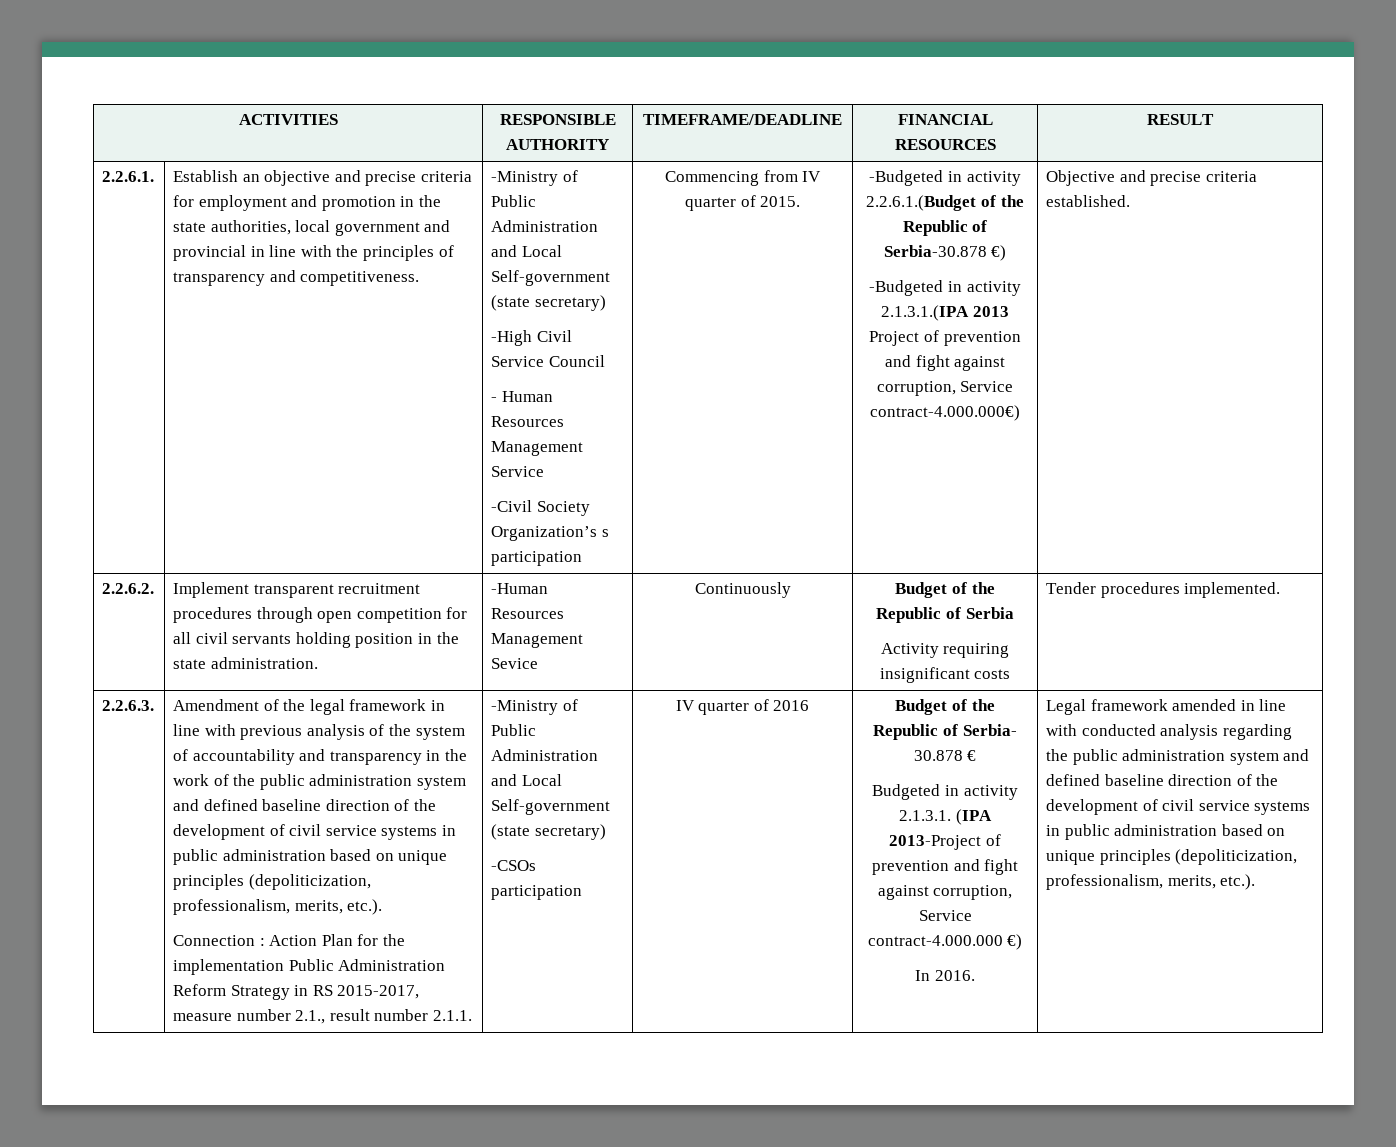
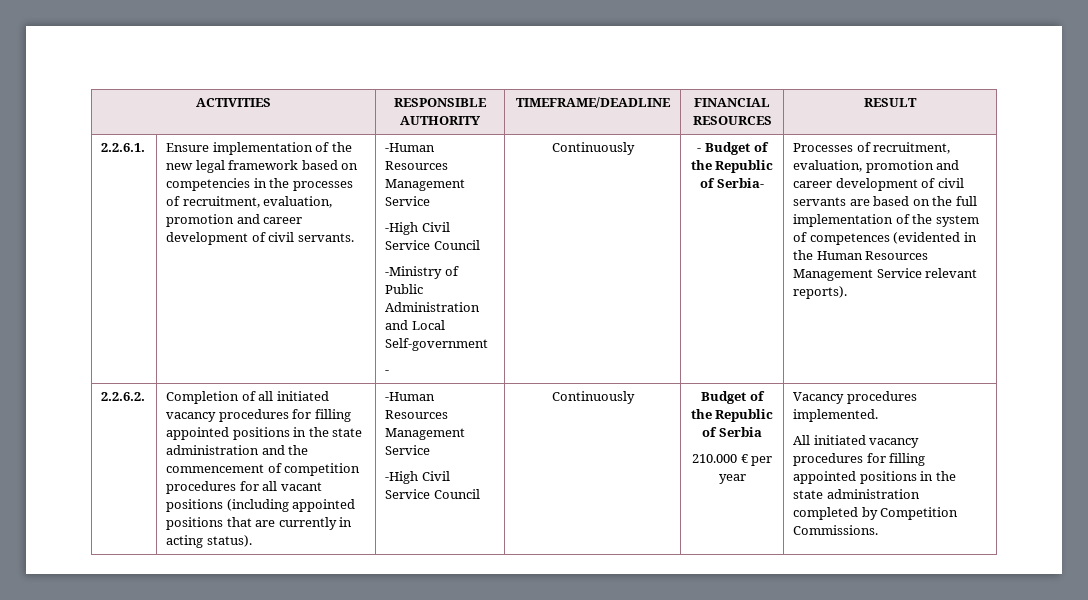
- Establish an objective and precise criteria for employment and promotion in the state authorities, local government and provincial in line with the principles of transparency and competitiveness. | -Ministry of Public Administration and Local Self-government (state secretary)
+ Ensure implementation of the new legal framework based on competencies in the processes of recruitment, evaluation, promotion and career development of civil servants. | -Human Resources Management Service
  -High Civil Service Council
- - Human Resources Management Service
- -Civil Society Organization’s s participation | Commencing from IV quarter of 2015. | -Budgeted in activity 2.2.6.1.(Budget of the Republic of Serbia-30.878 €)
- -Budgeted in activity 2.1.3.1.(IPA 2013 Project of prevention and fight against corruption, Service contract-4.000.000€) | Objective and precise criteria established.
- 2.2.6.2. | Implement transparent recruitment procedures through open competition for all civil servants holding position in the state administration. | -Human Resources Management Sevice | Continuously | Budget of the Republic of Serbia
- Activity requiring insignificant costs | Tender procedures implemented.
- 2.2.6.3. | Amendment of the legal framework in line with previous analysis of the system of accountability and transparency in the work of the public administration system and defined baseline direction of the development of civil service systems in public administration based on unique principles (depoliticization, professionalism, merits, etc.).
- Connection : Action Plan for the implementation Public Administration Reform Strategy in RS 2015-2017, measure number 2.1., result number 2.1.1. | -Ministry of Public Administration and Local Self-government (state secretary)
- -CSOs participation | IV quarter of 2016 | Budget of the Republic of Serbia- 30.878 €
- Budgeted in activity 2.1.3.1. (IPA 2013-Project of prevention and fight against corruption, Service contract-4.000.000 €)
- In 2016. | Legal framework amended in line with conducted analysis regarding the public administration system and defined baseline direction of the development of civil service systems in public administration based on unique principles (depoliticization, professionalism, merits, etc.).
+ -Ministry of Public Administration and Local Self-government
+ - | Continuously | - Budget of the Republic of Serbia- | Processes of recruitment, evaluation, promotion and career development of civil servants are based on the full implementation of the system of competences (evidented in the Human Resources Management Service relevant reports).
+ 2.2.6.2. | Completion of all initiated vacancy procedures for filling appointed positions in the state administration and the commencement of competition procedures for all vacant positions (including appointed positions that are currently in acting status). | -Human Resources Management Service
+ -High Civil Service Council | Continuously | Budget of the Republic of Serbia
+ 210.000 € per year | Vacancy procedures implemented.
+ All initiated vacancy procedures for filling appointed positions in the state administration completed by Competition Commissions.

